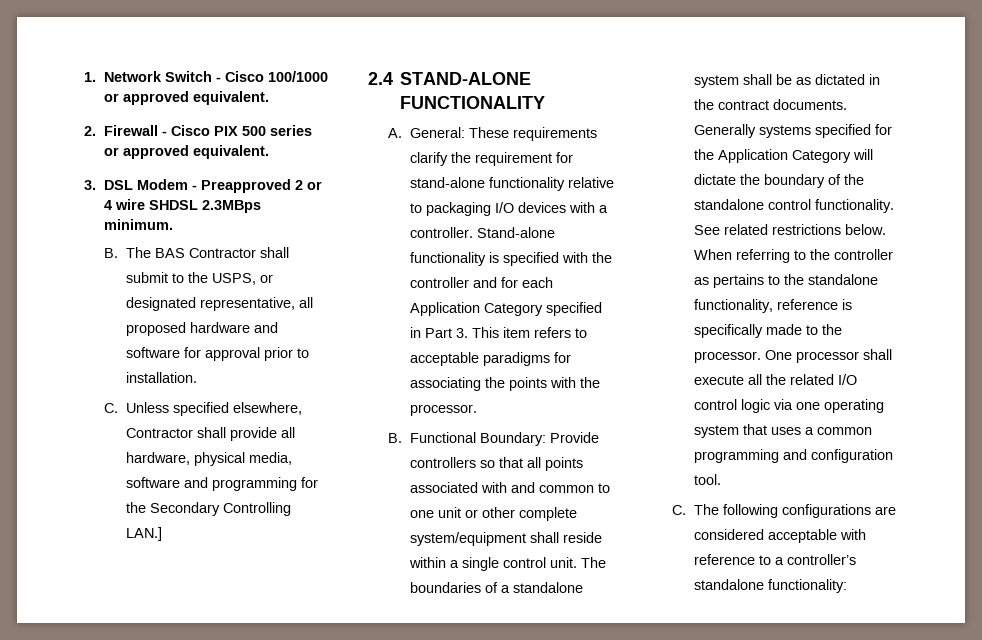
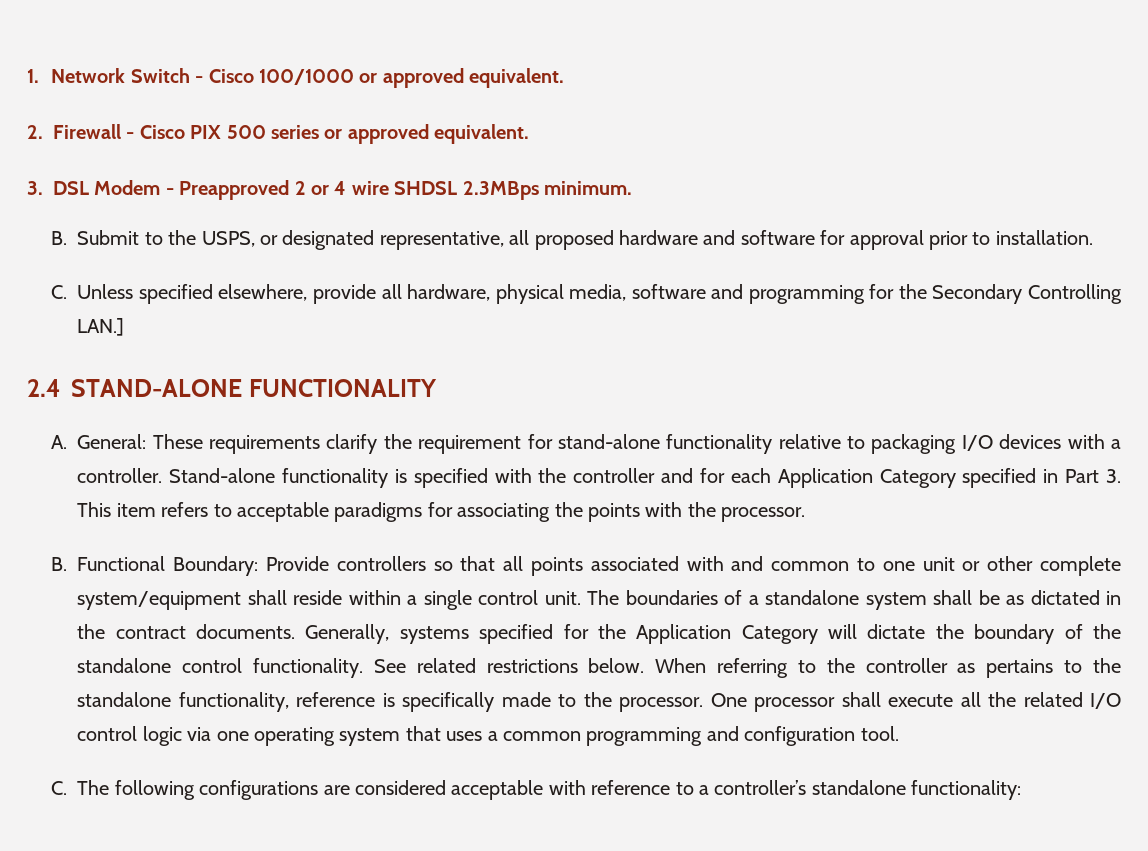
- B. The BAS Contractor shall submit to the USPS, or designated representative, all proposed hardware and software for approval prior to installation.
+ B. Submit to the USPS, or designated representative, all proposed hardware and software for approval prior to installation.
- C. Unless specified elsewhere, Contractor shall provide all hardware, physical media, software and programming for the Secondary Controlling LAN.]
+ C. Unless specified elsewhere, provide all hardware, physical media, software and programming for the Secondary Controlling LAN.]
- Generally systems specified for the Application Category will dictate the boundary of the standalone control functionality.
+ Generally, systems specified for the Application Category will dictate the boundary of the standalone control functionality.

